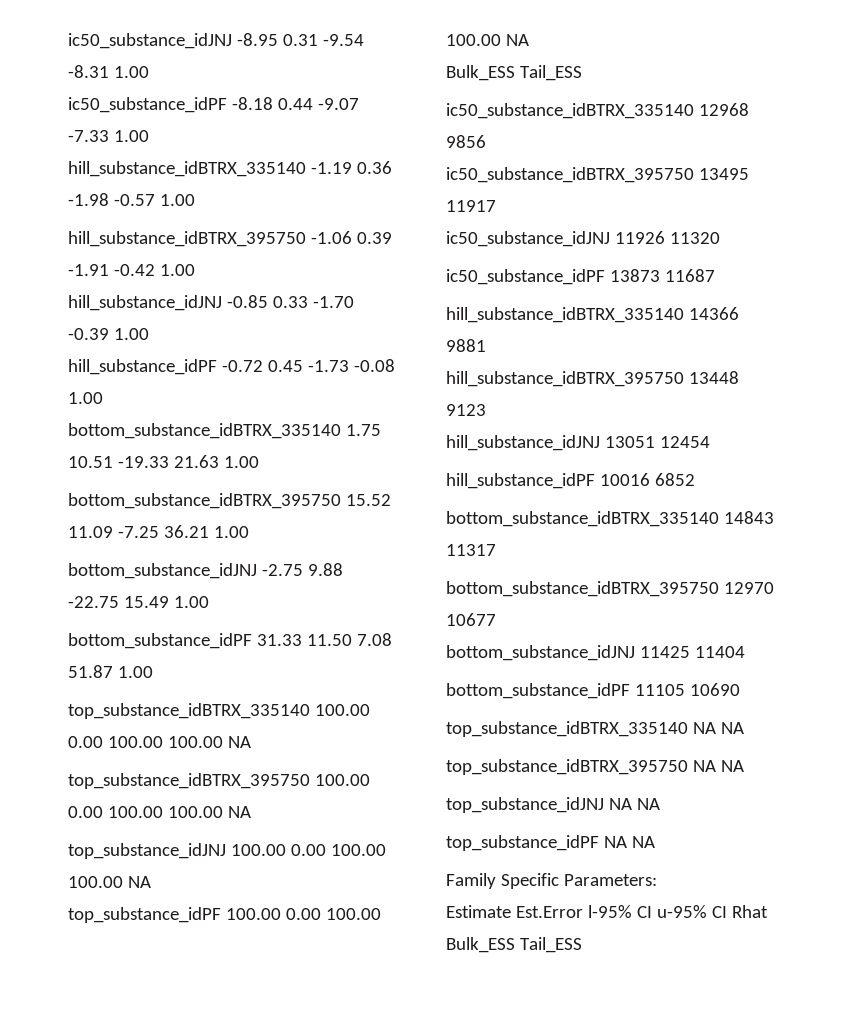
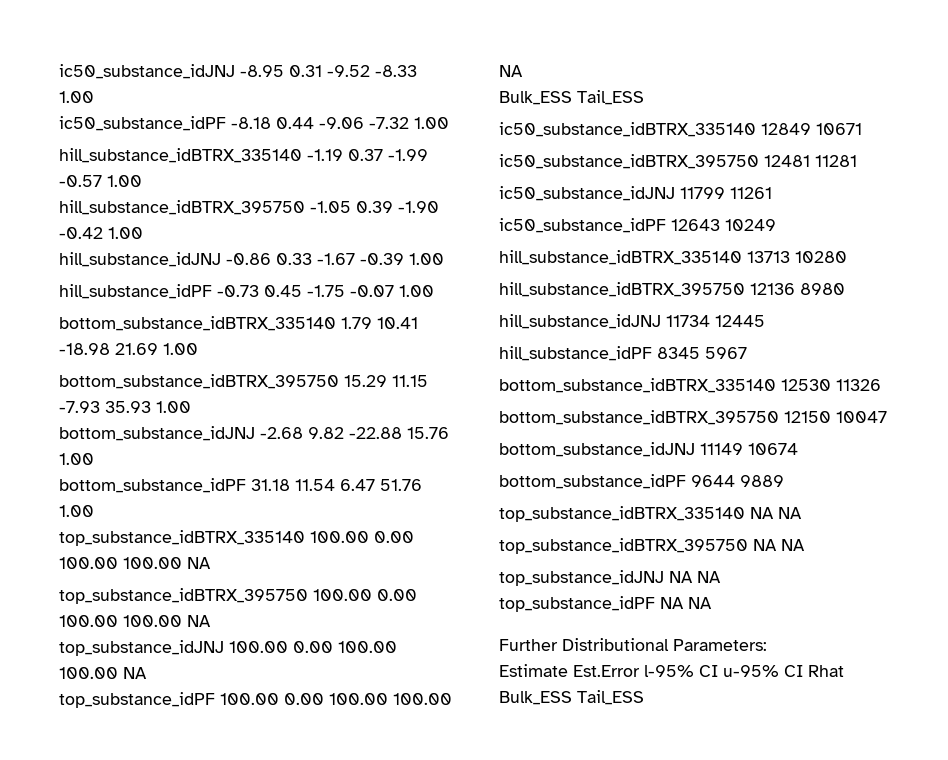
- ic50_substance_idJNJ -8.95 0.31 -9.54 -8.31 1.00
+ ic50_substance_idJNJ -8.95 0.31 -9.52 -8.33 1.00
- ic50_substance_idPF -8.18 0.44 -9.07 -7.33 1.00
+ ic50_substance_idPF -8.18 0.44 -9.06 -7.32 1.00
- hill_substance_idBTRX_335140 -1.19 0.36 -1.98 -0.57 1.00
+ hill_substance_idBTRX_335140 -1.19 0.37 -1.99 -0.57 1.00
- hill_substance_idBTRX_395750 -1.06 0.39 -1.91 -0.42 1.00
+ hill_substance_idBTRX_395750 -1.05 0.39 -1.90 -0.42 1.00
- hill_substance_idJNJ -0.85 0.33 -1.70 -0.39 1.00
+ hill_substance_idJNJ -0.86 0.33 -1.67 -0.39 1.00
- hill_substance_idPF -0.72 0.45 -1.73 -0.08 1.00
- bottom_substance_idBTRX_335140 1.75 10.51 -19.33 21.63 1.00
- bottom_substance_idBTRX_395750 15.52 11.09 -7.25 36.21 1.00
- bottom_substance_idJNJ -2.75 9.88 -22.75 15.49 1.00
- bottom_substance_idPF 31.33 11.50 7.08 51.87 1.00
+ hill_substance_idPF -0.73 0.45 -1.75 -0.07 1.00
+ bottom_substance_idBTRX_335140 1.79 10.41 -18.98 21.69 1.00
+ bottom_substance_idBTRX_395750 15.29 11.15 -7.93 35.93 1.00
+ bottom_substance_idJNJ -2.68 9.82 -22.88 15.76 1.00
+ bottom_substance_idPF 31.18 11.54 6.47 51.76 1.00
- ic50_substance_idBTRX_335140 12968 9856
+ ic50_substance_idBTRX_335140 12849 10671
- ic50_substance_idBTRX_395750 13495 11917
- ic50_substance_idJNJ 11926 11320
- ic50_substance_idPF 13873 11687
- hill_substance_idBTRX_335140 14366 9881
- hill_substance_idBTRX_395750 13448 9123
- hill_substance_idJNJ 13051 12454
- hill_substance_idPF 10016 6852
- bottom_substance_idBTRX_335140 14843 11317
- bottom_substance_idBTRX_395750 12970 10677
- bottom_substance_idJNJ 11425 11404
- bottom_substance_idPF 11105 10690
+ ic50_substance_idBTRX_395750 12481 11281
+ ic50_substance_idJNJ 11799 11261
+ ic50_substance_idPF 12643 10249
+ hill_substance_idBTRX_335140 13713 10280
+ hill_substance_idBTRX_395750 12136 8980
+ hill_substance_idJNJ 11734 12445
+ hill_substance_idPF 8345 5967
+ bottom_substance_idBTRX_335140 12530 11326
+ bottom_substance_idBTRX_395750 12150 10047
+ bottom_substance_idJNJ 11149 10674
+ bottom_substance_idPF 9644 9889
- Family Specific Parameters:
+ Further Distributional Parameters:

